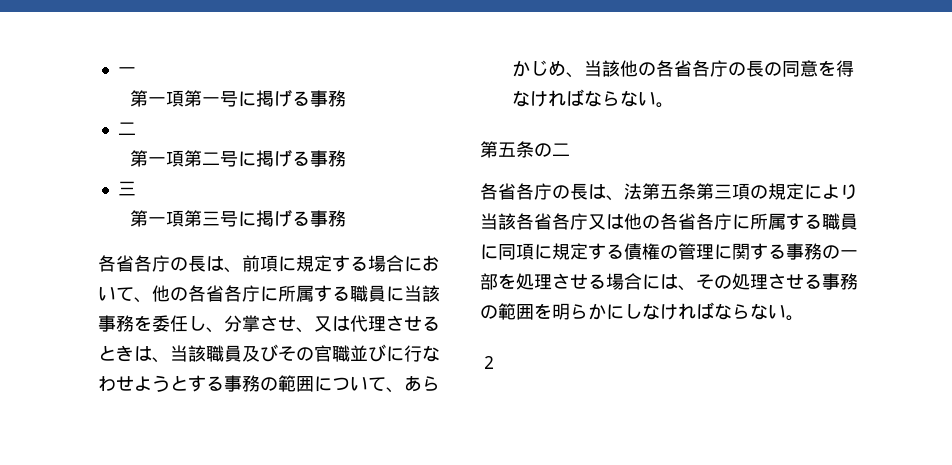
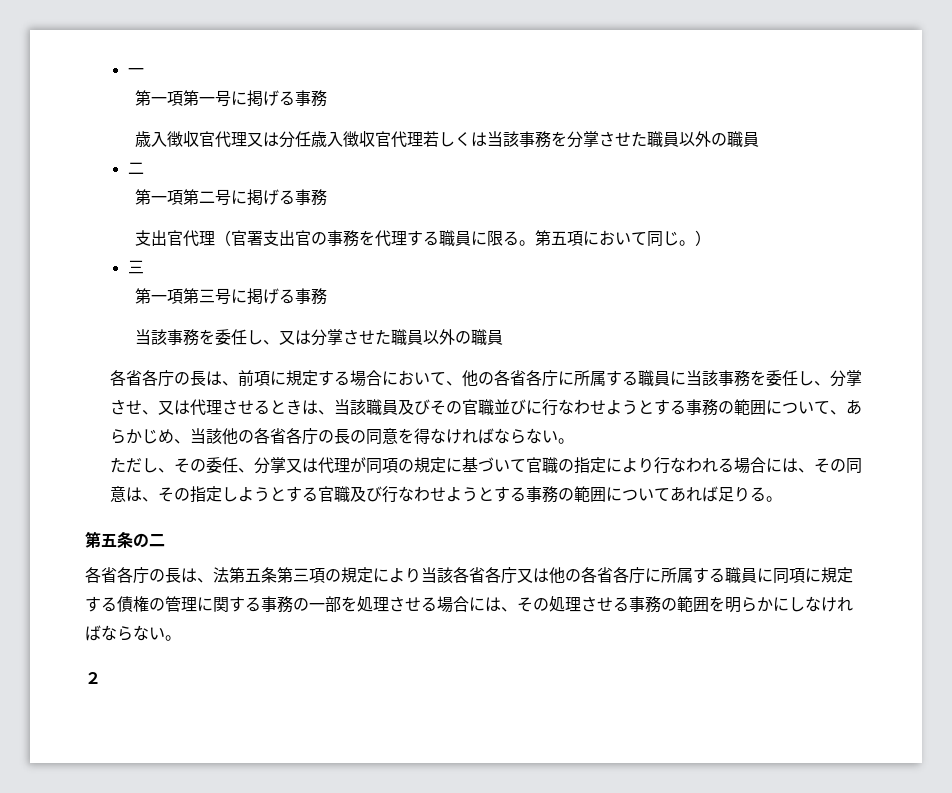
+ 歳入徴収官代理又は分任歳入徴収官代理若しくは当該事務を分掌させた職員以外の職員
+ 支出官代理（官署支出官の事務を代理する職員に限る。第五項において同じ。）
+ 当該事務を委任し、又は分掌させた職員以外の職員
+ ただし、その委任、分掌又は代理が同項の規定に基づいて官職の指定により行なわれる場合には、その同意は、その指定しようとする官職及び行なわせようとする事務の範囲についてあれば足りる。

